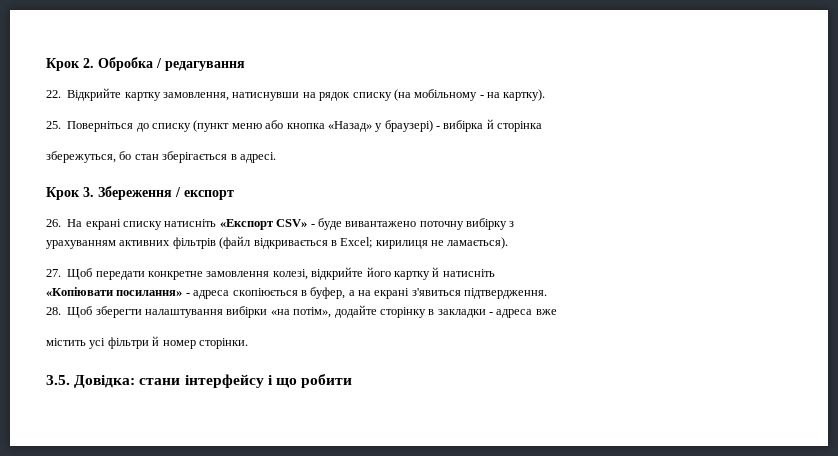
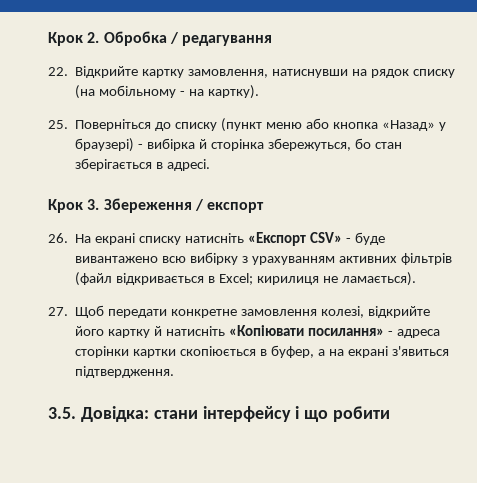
- 25. Поверніться до списку (пункт меню або кнопка «Назад» у браузері) - вибірка й сторінка
- збережуться, бо стан зберігається в адресі.
+ 25. Поверніться до списку (пункт меню або кнопка «Назад» у браузері) - вибірка й сторінка збережуться, бо стан зберігається в адресі.
- 26. На екрані списку натисніть «Експорт CSV» - буде вивантажено поточну вибірку з
- урахуванням активних фільтрів (файл відкривається в Excel; кирилиця не ламається).
+ 26. На екрані списку натисніть «Експорт CSV» - буде вивантажено всю вибірку з урахуванням активних фільтрів (файл відкривається в Excel; кирилиця не ламається).
- 27. Щоб передати конкретне замовлення колезі, відкрийте його картку й натисніть
- «Копіювати посилання» - адреса скопіюється в буфер, а на екрані з'явиться підтвердження.
+ 27. Щоб передати конкретне замовлення колезі, відкрийте його картку й натисніть «Копіювати посилання» - адреса сторінки картки скопіюється в буфер, а на екрані з'явиться підтвердження.
- 28. Щоб зберегти налаштування вибірки «на потім», додайте сторінку в закладки - адреса вже
- містить усі фільтри й номер сторінки.

